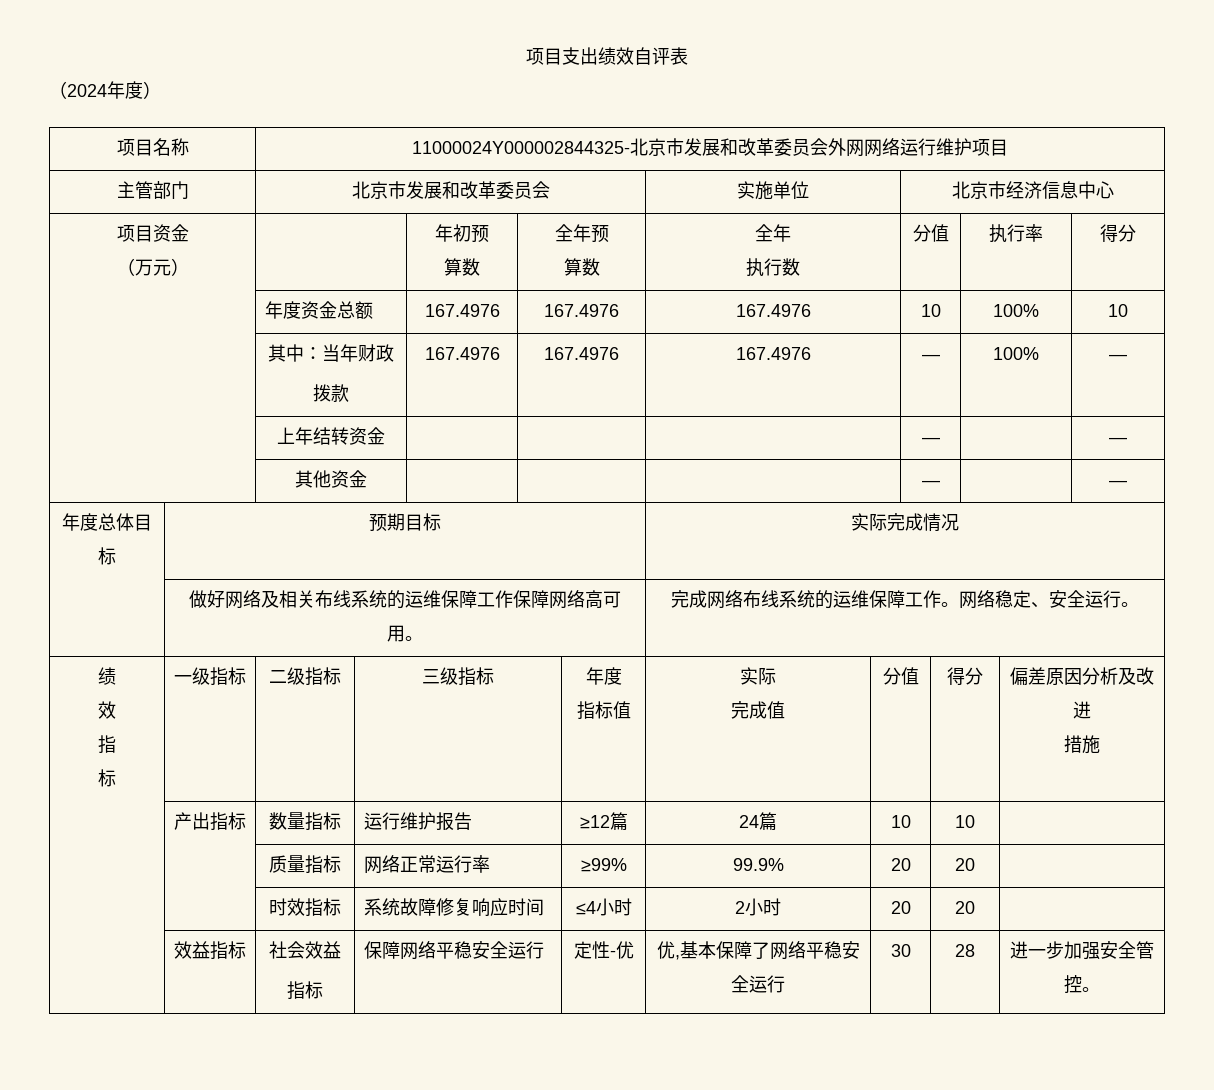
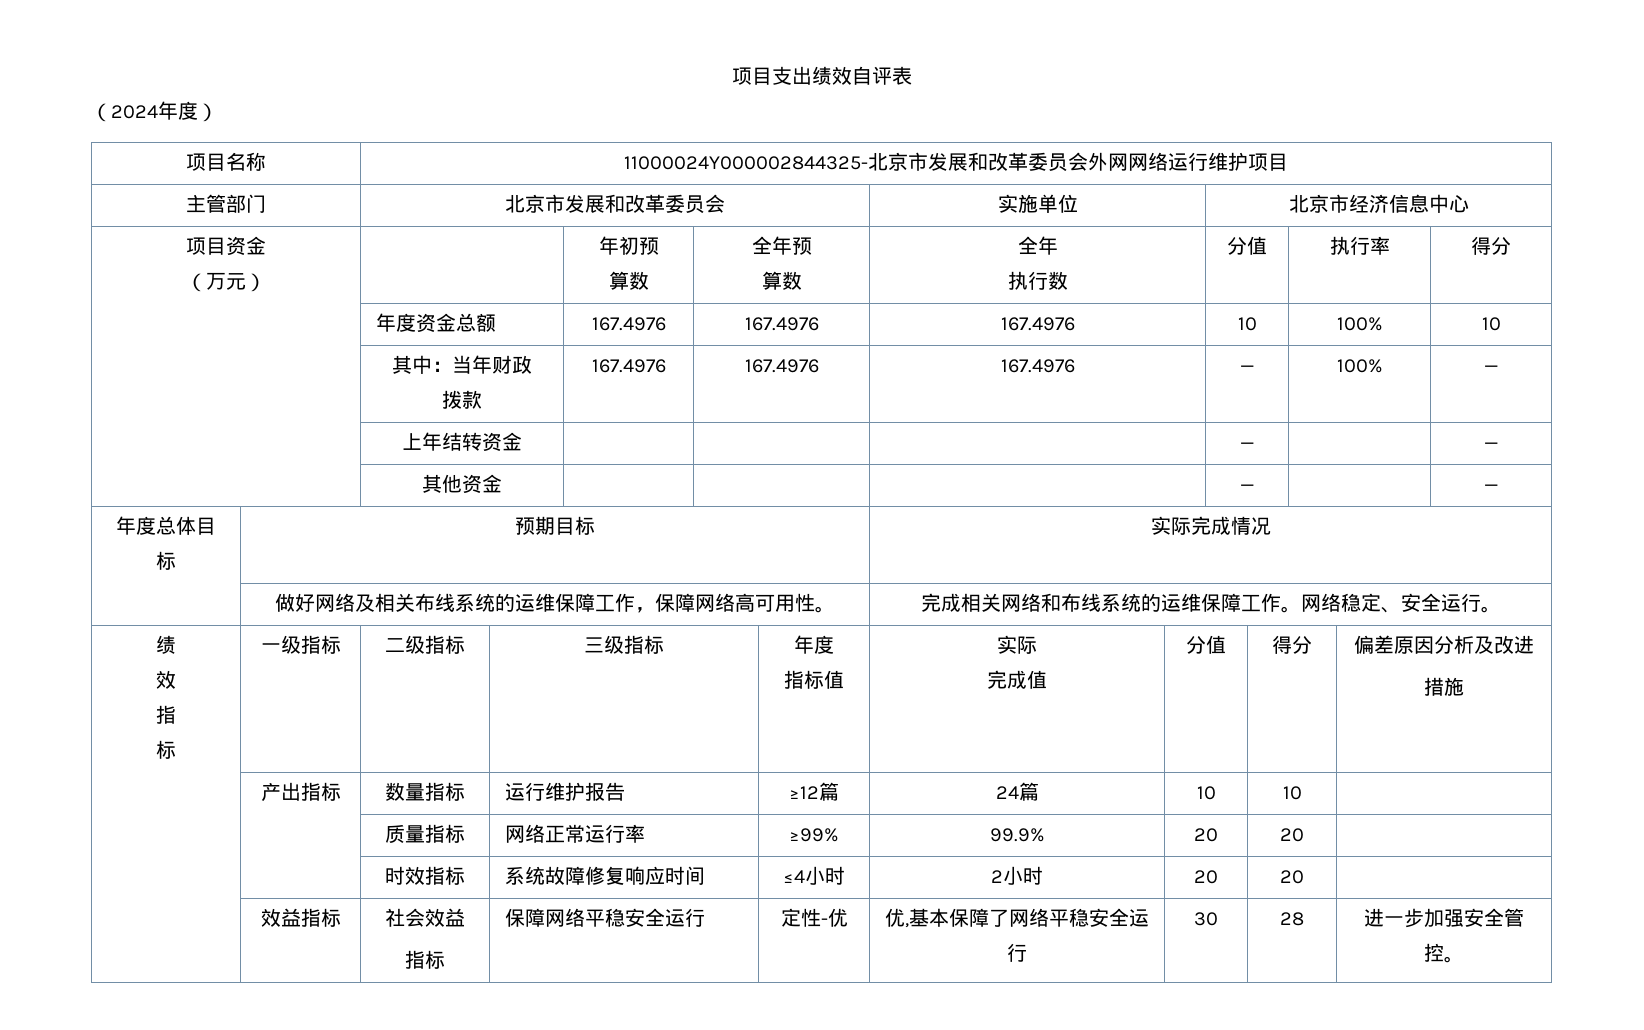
- | 做好网络及相关布线系统的运维保障工作保障网络高可用。 | 完成网络布线系统的运维保障工作。网络稳定、安全运行。
+ | 做好网络及相关布线系统的运维保障工作，保障网络高可用性。 | 完成相关网络和布线系统的运维保障工作。网络稳定、安全运行。

